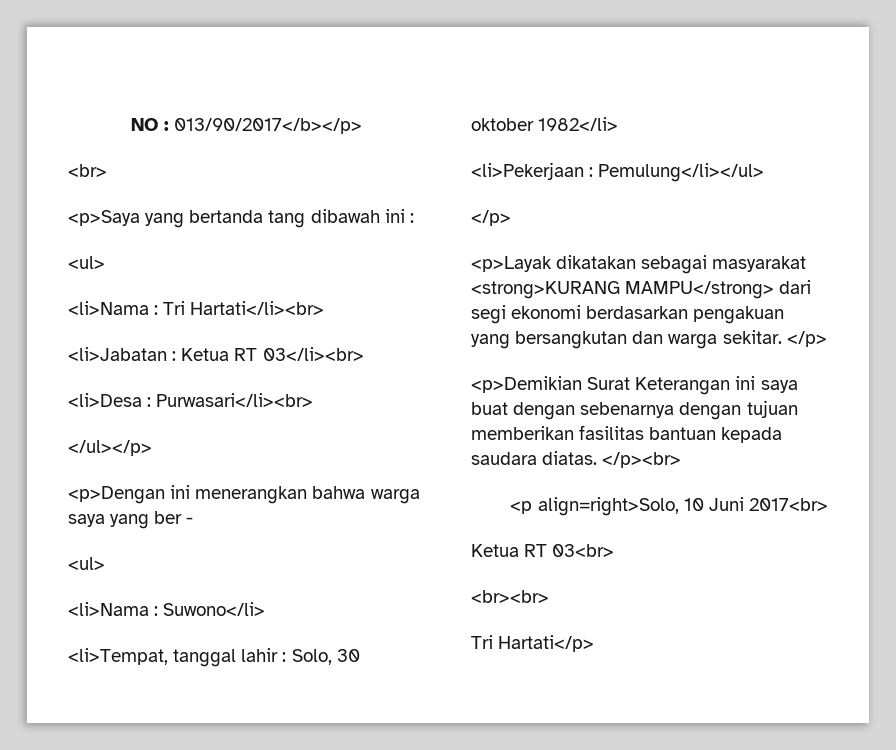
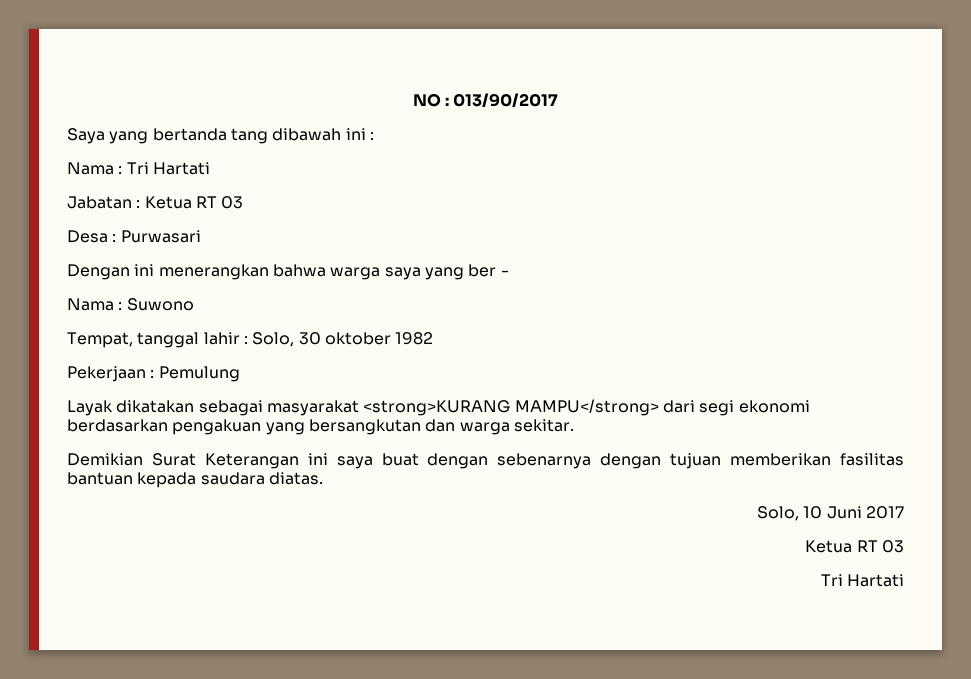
- NO : 013/90/2017</b></p>
- <br>
- <p>Saya yang bertanda tang dibawah ini :
- <ul>
- <li>Nama : Tri Hartati</li><br>
- <li>Jabatan : Ketua RT 03</li><br>
- <li>Desa : Purwasari</li><br>
- </ul></p>
- <p>Dengan ini menerangkan bahwa warga saya yang ber -
- <ul>
- <li>Nama : Suwono</li>
- <li>Tempat, tanggal lahir : Solo, 30 oktober 1982</li>
- <li>Pekerjaan : Pemulung</li></ul>
- </p>
- <p>Layak dikatakan sebagai masyarakat <strong>KURANG MAMPU</strong> dari segi ekonomi berdasarkan pengakuan yang bersangkutan dan warga sekitar. </p>
- <p>Demikian Surat Keterangan ini saya buat dengan sebenarnya dengan tujuan memberikan fasilitas bantuan kepada saudara diatas. </p><br>
- <p align=right>Solo, 10 Juni 2017<br>
- Ketua RT 03<br>
- <br><br>
- Tri Hartati</p>
+ NO : 013/90/2017
+ Saya yang bertanda tang dibawah ini :
+ Nama : Tri Hartati
+ Jabatan : Ketua RT 03
+ Desa : Purwasari
+ Dengan ini menerangkan bahwa warga saya yang ber -
+ Nama : Suwono
+ Tempat, tanggal lahir : Solo, 30 oktober 1982
+ Pekerjaan : Pemulung
+ Layak dikatakan sebagai masyarakat <strong>KURANG MAMPU</strong> dari segi ekonomi berdasarkan pengakuan yang bersangkutan dan warga sekitar.
+ Demikian Surat Keterangan ini saya buat dengan sebenarnya dengan tujuan memberikan fasilitas bantuan kepada saudara diatas.
+ Solo, 10 Juni 2017
+ Ketua RT 03
+ Tri Hartati

